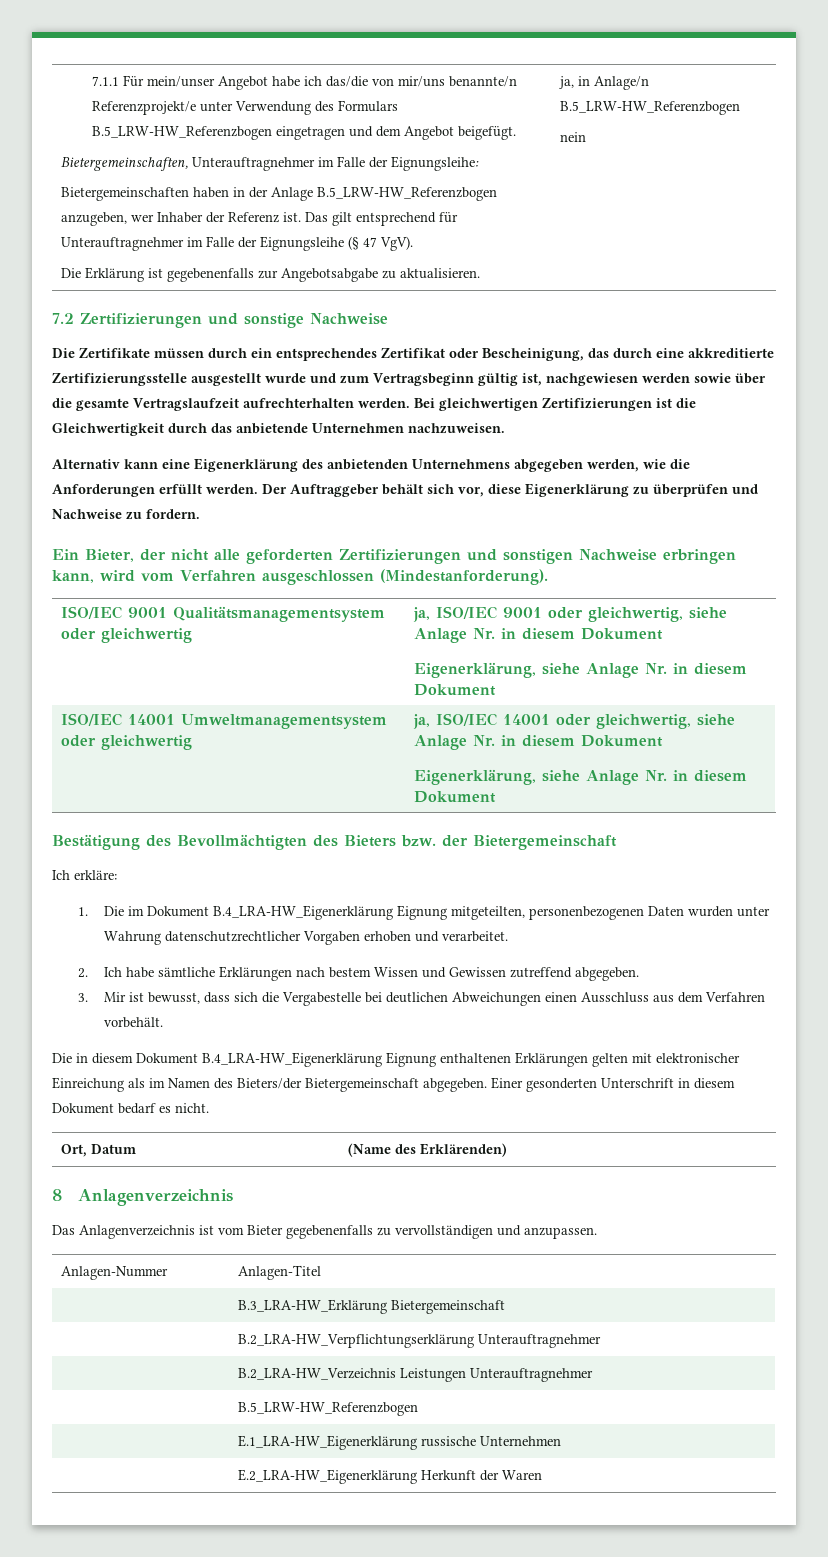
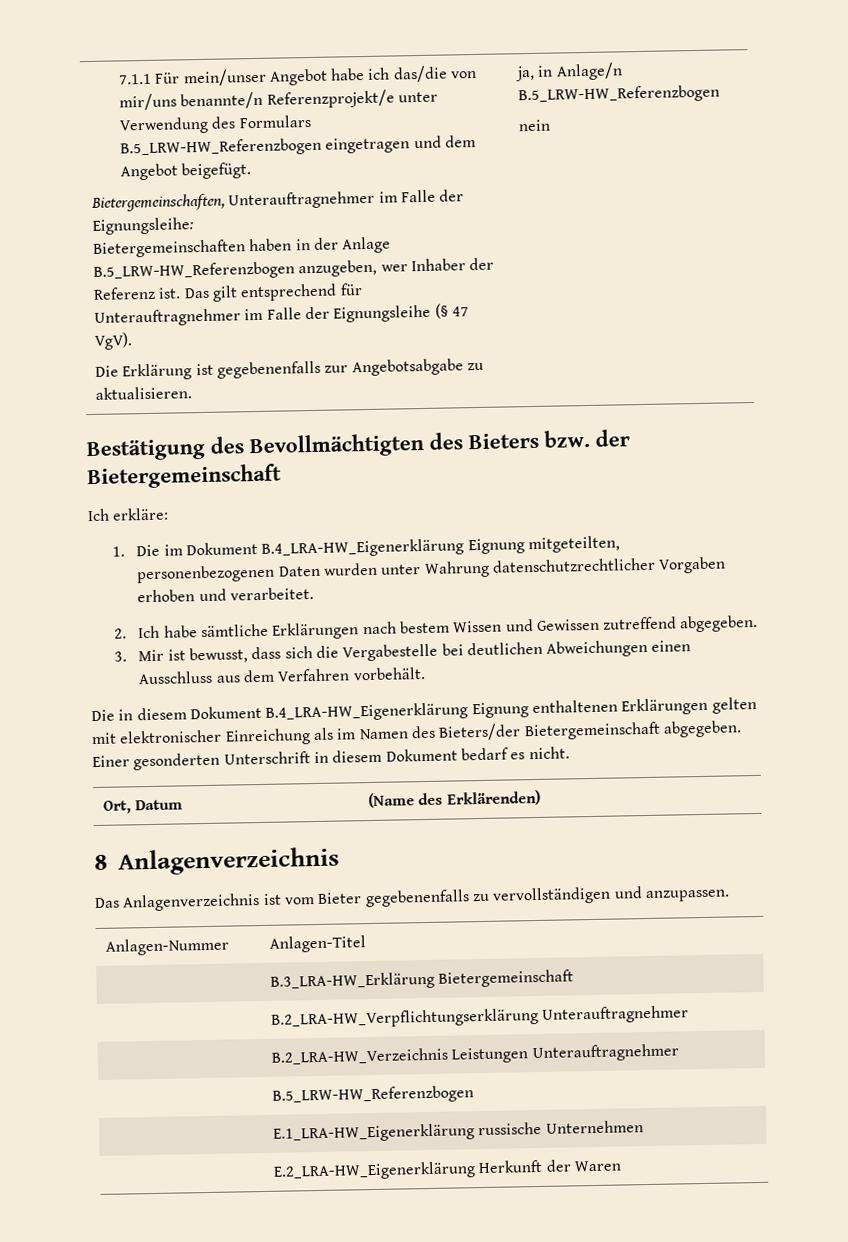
- 7.2 Zertifizierungen und sonstige Nachweise
- Die Zertifikate müssen durch ein entsprechendes Zertifikat oder Bescheinigung, das durch eine akkreditierte Zertifizierungsstelle ausgestellt wurde und zum Vertragsbeginn gültig ist, nachgewiesen werden sowie über die gesamte Vertragslaufzeit aufrechterhalten werden. Bei gleichwertigen Zertifizierungen ist die Gleichwertigkeit durch das anbietende Unternehmen nachzuweisen.
- Alternativ kann eine Eigenerklärung des anbietenden Unternehmens abgegeben werden, wie die Anforderungen erfüllt werden. Der Auftraggeber behält sich vor, diese Eigenerklärung zu überprüfen und Nachweise zu fordern.
- Ein Bieter, der nicht alle geforderten Zertifizierungen und sonstigen Nachweise erbringen kann, wird vom Verfahren ausgeschlossen (Mindestanforderung).
- ISO/IEC 9001 Qualitätsmanagementsystem oder gleichwertig | ja, ISO/IEC 9001 oder gleichwertig, siehe Anlage Nr. in diesem Dokument
- Eigenerklärung, siehe Anlage Nr. in diesem Dokument
- ISO/IEC 14001 Umweltmanagementsystem oder gleichwertig | ja, ISO/IEC 14001 oder gleichwertig, siehe Anlage Nr. in diesem Dokument
- Eigenerklärung, siehe Anlage Nr. in diesem Dokument

